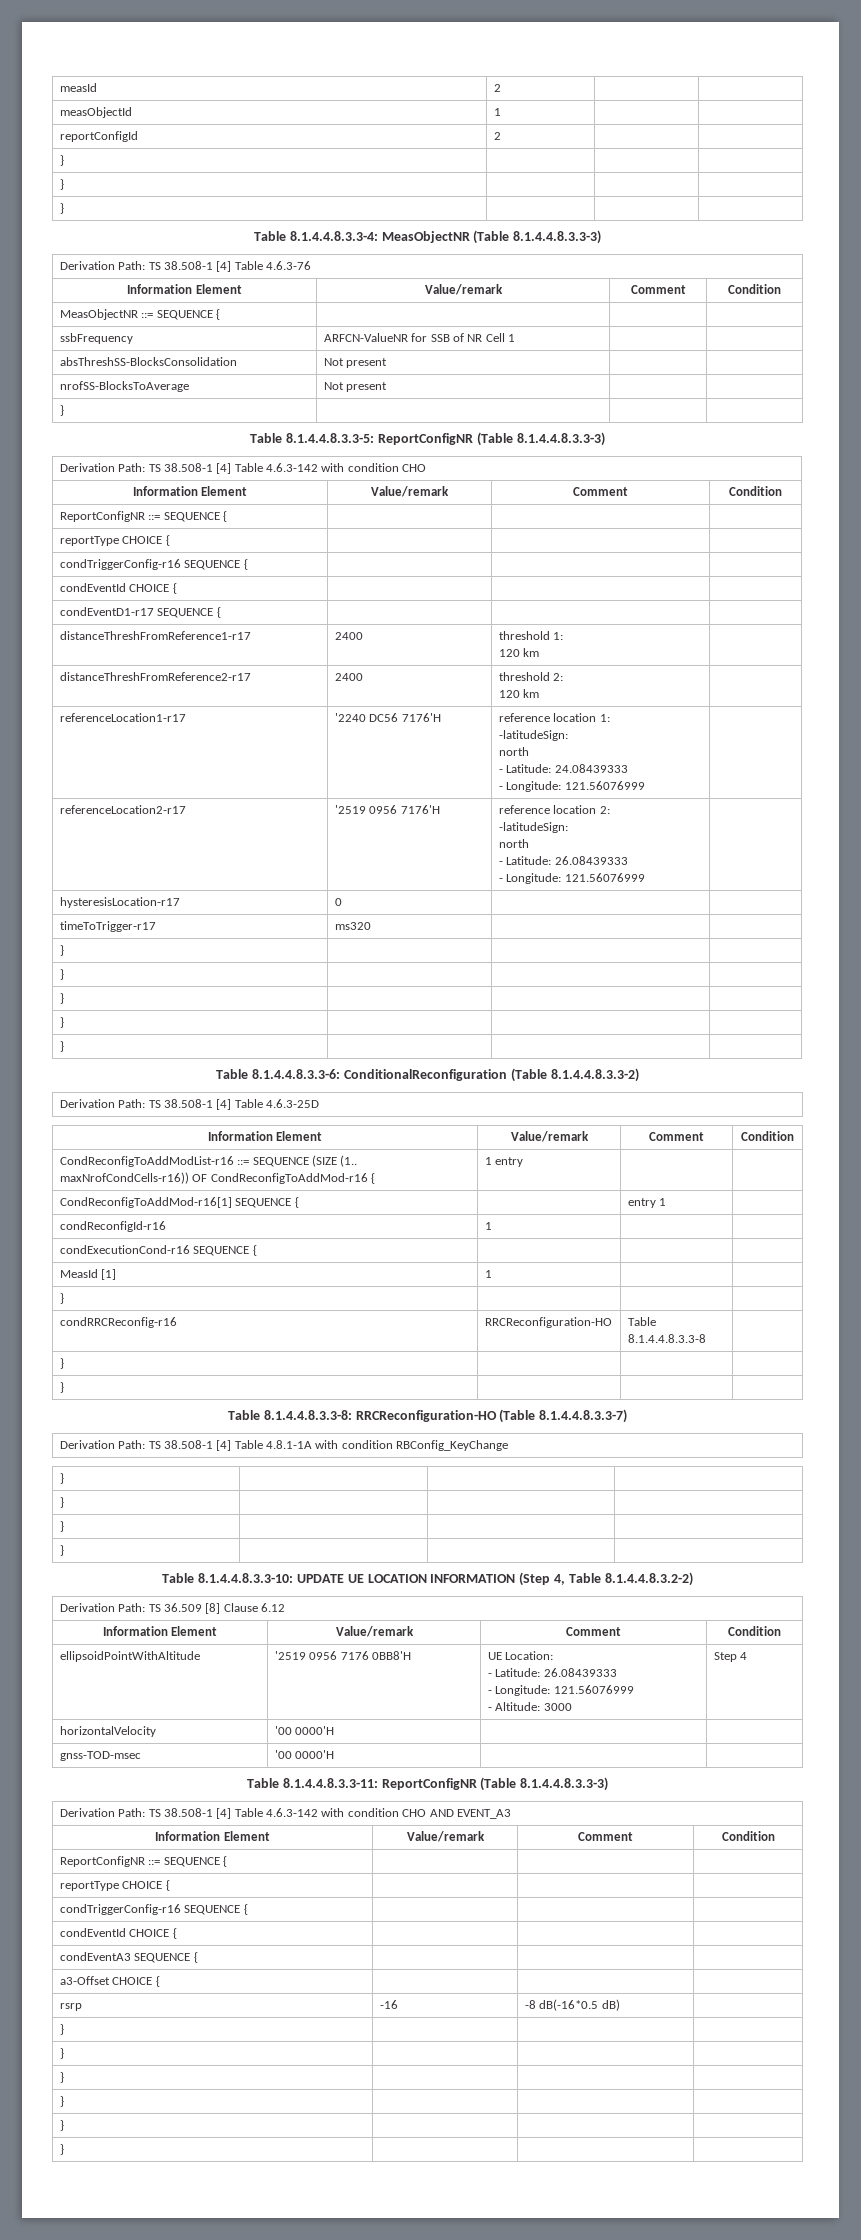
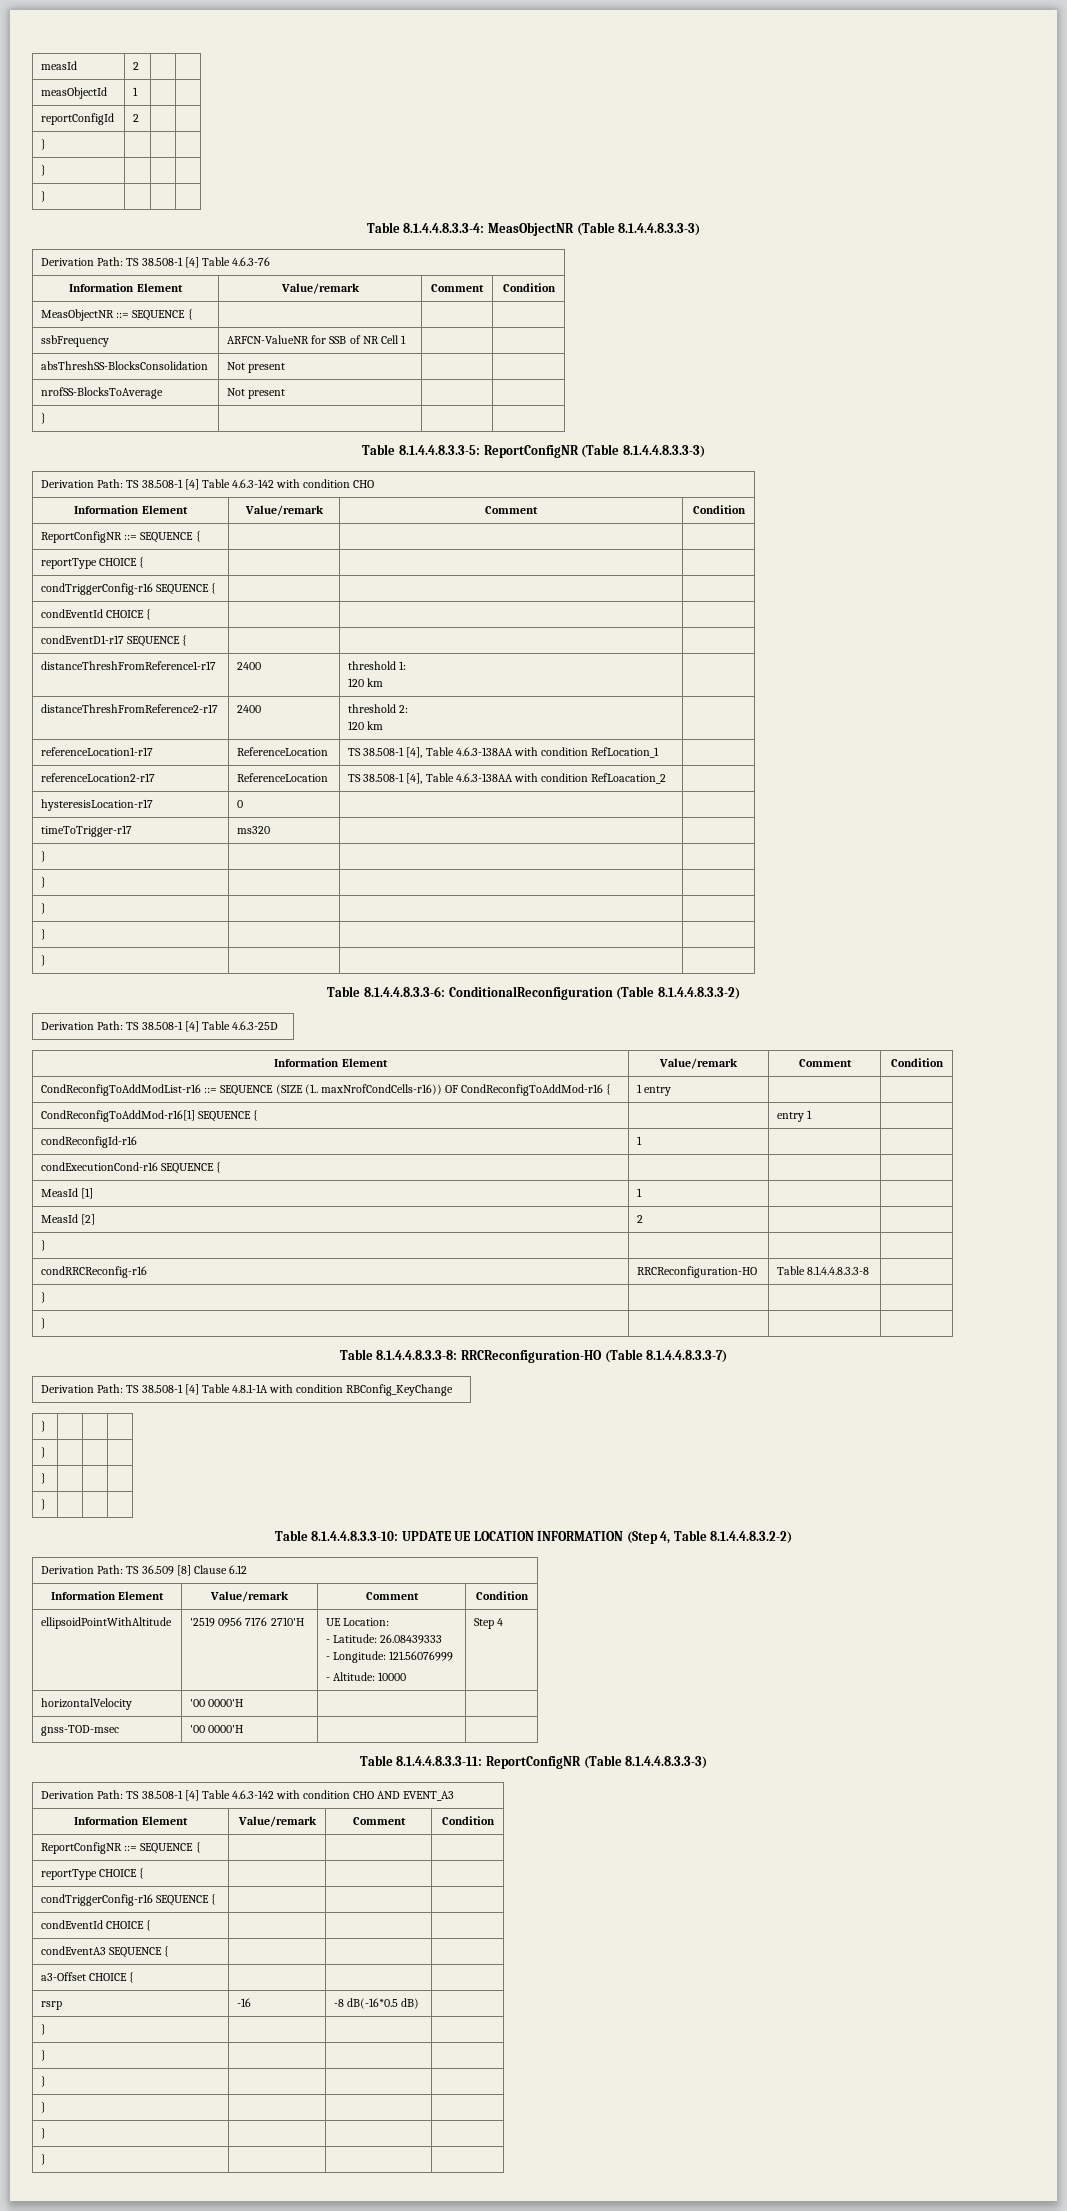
- referenceLocation1-r17 | '2240 DC56 7176'H | reference location 1:
- -latitudeSign:
- north
- - Latitude: 24.08439333
- - Longitude: 121.56076999 |
- referenceLocation2-r17 | '2519 0956 7176'H | reference location 2:
- -latitudeSign:
- north
- - Latitude: 26.08439333
- - Longitude: 121.56076999 |
+ referenceLocation1-r17 | ReferenceLocation | TS 38.508-1 [4], Table 4.6.3-138AA with condition RefLocation_1 |
+ referenceLocation2-r17 | ReferenceLocation | TS 38.508-1 [4], Table 4.6.3-138AA with condition RefLoacation_2 |
+ MeasId [2] | 2 | |
- ellipsoidPointWithAltitude | '2519 0956 7176 0BB8'H | UE Location:
+ ellipsoidPointWithAltitude | '2519 0956 7176 2710'H | UE Location:
  - Latitude: 26.08439333
  - Longitude: 121.56076999
- - Altitude: 3000 | Step 4
+ - Altitude: 10000 | Step 4

